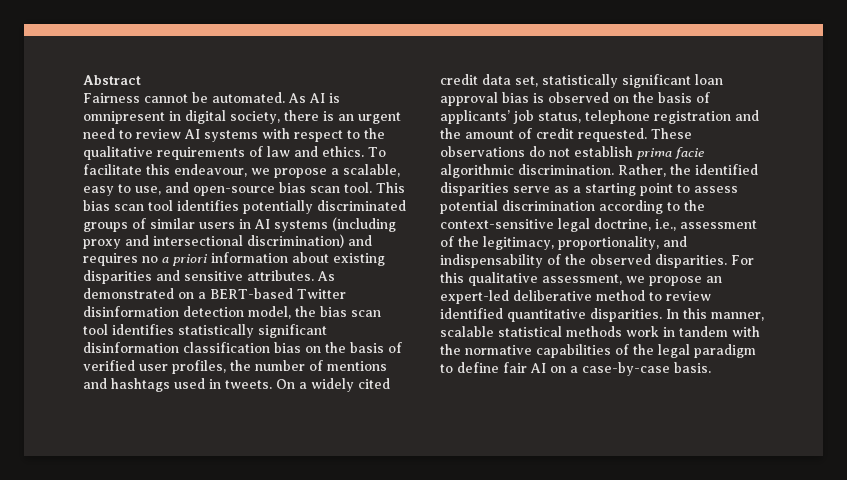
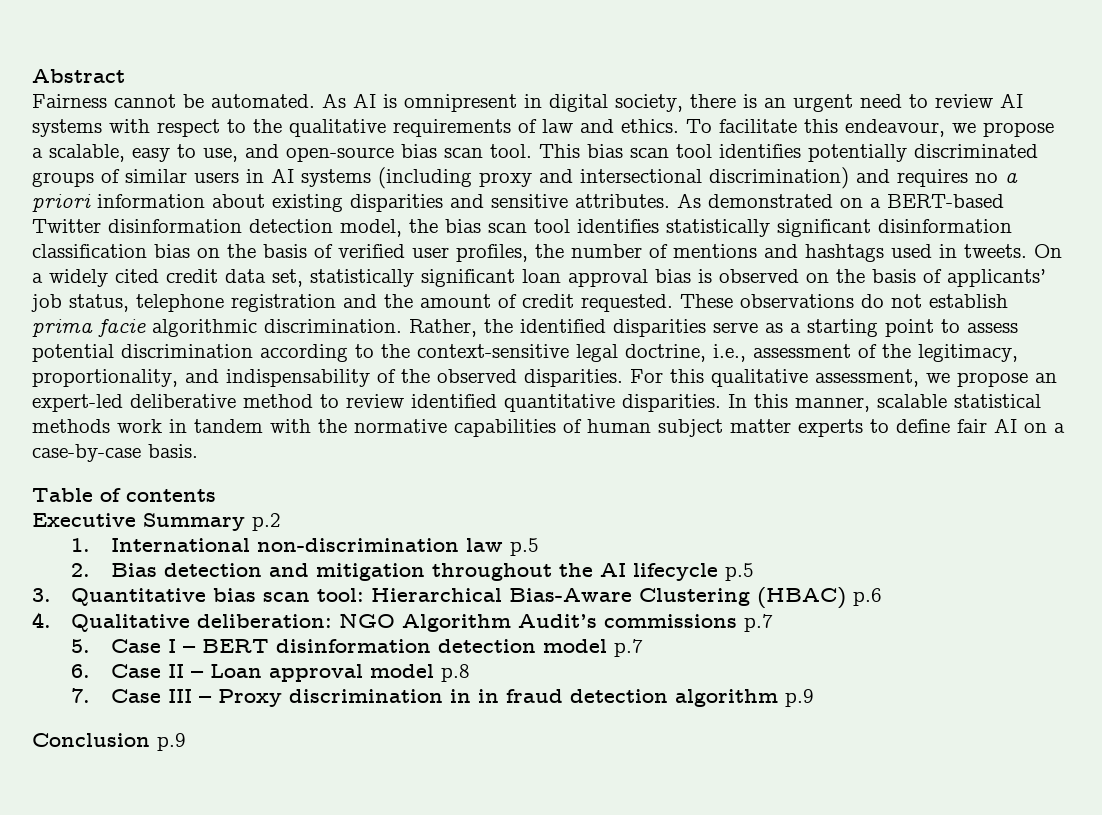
- In this manner, scalable statistical methods work in tandem with the normative capabilities of the legal paradigm to define fair AI on a case-by-case basis.
+ In this manner, scalable statistical methods work in tandem with the normative capabilities of human subject matter experts to define fair AI on a case-by-case basis.
+ Table of contents
+ Executive Summary p.2
+ 1. International non-discrimination law p.5
+ 2. Bias detection and mitigation throughout the AI lifecycle p.5
+ 3. Quantitative bias scan tool: Hierarchical Bias-Aware Clustering (HBAC) p.6
+ 4. Qualitative deliberation: NGO Algorithm Audit’s commissions p.7
+ 5. Case I – BERT disinformation detection model p.7
+ 6. Case II – Loan approval model p.8
+ 7. Case III – Proxy discrimination in in fraud detection algorithm p.9
+ Conclusion p.9

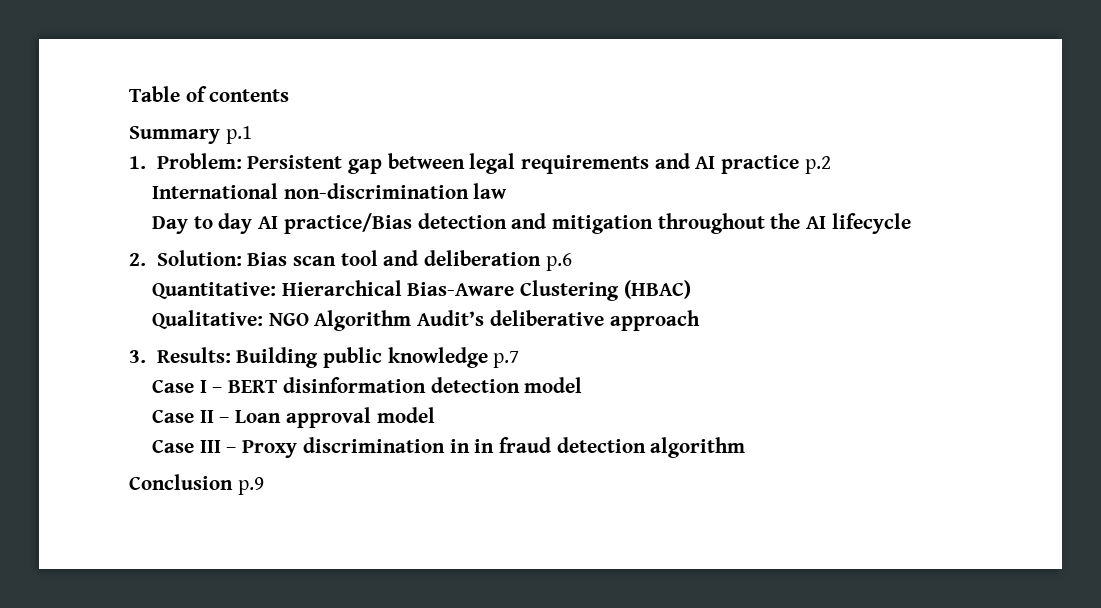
- Abstract
- Fairness cannot be automated. As AI is omnipresent in digital society, there is an urgent need to review AI systems with respect to the qualitative requirements of law and ethics. To facilitate this endeavour, we propose a scalable, easy to use, and open-source bias scan tool. This bias scan tool identifies potentially discriminated groups of similar users in AI systems (including proxy and intersectional discrimination) and requires no a priori information about existing disparities and sensitive attributes. As demonstrated on a BERT-based Twitter disinformation detection model, the bias scan tool identifies statistically significant disinformation classification bias on the basis of verified user profiles, the number of mentions and hashtags used in tweets. On a widely cited credit data set, statistically significant loan approval bias is observed on the basis of applicants’ job status, telephone registration and the amount of credit requested. These observations do not establish prima facie algorithmic discrimination. Rather, the identified disparities serve as a starting point to assess potential discrimination according to the context-sensitive legal doctrine, i.e., assessment of the legitimacy, proportionality, and indispensability of the observed disparities. For this qualitative assessment, we propose an expert-led deliberative method to review identified quantitative disparities. In this manner, scalable statistical methods work in tandem with the normative capabilities of human subject matter experts to define fair AI on a case-by-case basis.
  Table of contents
- Executive Summary p.2
+ Summary p.1
+ 1. Problem: Persistent gap between legal requirements and AI practice p.2
- 1. International non-discrimination law p.5
- 2. Bias detection and mitigation throughout the AI lifecycle p.5
- 3. Quantitative bias scan tool: Hierarchical Bias-Aware Clustering (HBAC) p.6
- 4. Qualitative deliberation: NGO Algorithm Audit’s commissions p.7
- 5. Case I – BERT disinformation detection model p.7
- 6. Case II – Loan approval model p.8
- 7. Case III – Proxy discrimination in in fraud detection algorithm p.9
+ International non-discrimination law
+ Day to day AI practice/Bias detection and mitigation throughout the AI lifecycle
+ 2. Solution: Bias scan tool and deliberation p.6
+ Quantitative: Hierarchical Bias-Aware Clustering (HBAC)
+ Qualitative: NGO Algorithm Audit’s deliberative approach
+ 3. Results: Building public knowledge p.7
+ Case I – BERT disinformation detection model
+ Case II – Loan approval model
+ Case III – Proxy discrimination in in fraud detection algorithm

